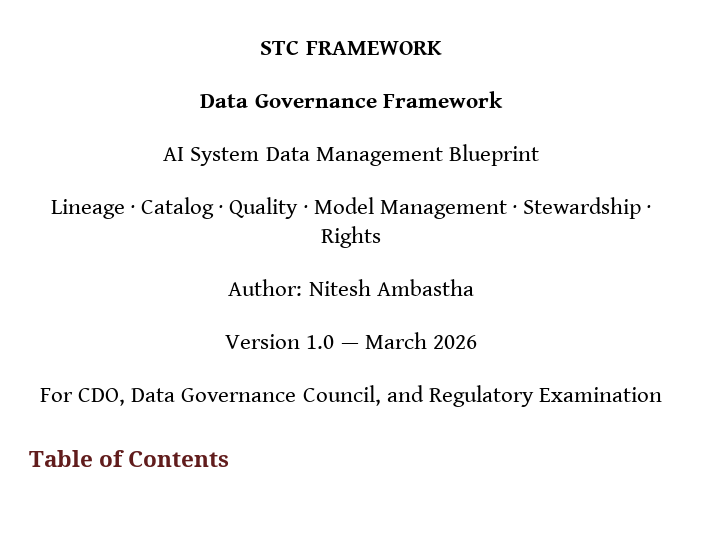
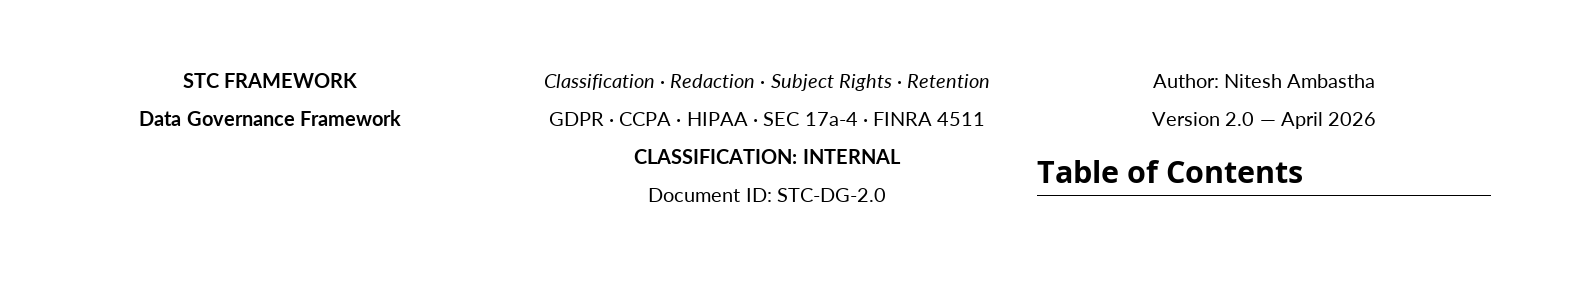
- AI System Data Management Blueprint
- Lineage · Catalog · Quality · Model Management · Stewardship · Rights
+ Classification · Redaction · Subject Rights · Retention
+ GDPR · CCPA · HIPAA · SEC 17a-4 · FINRA 4511
+ CLASSIFICATION: INTERNAL
+ Document ID: STC-DG-2.0
  Author: Nitesh Ambastha
- Version 1.0 — March 2026
- For CDO, Data Governance Council, and Regulatory Examination
+ Version 2.0 — April 2026

